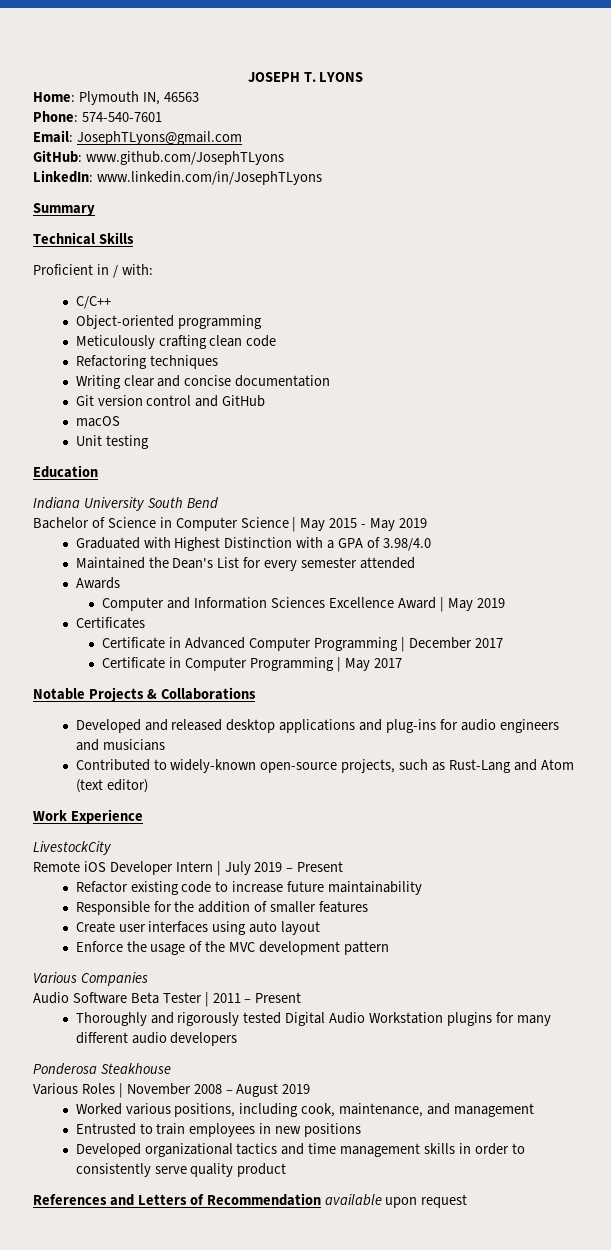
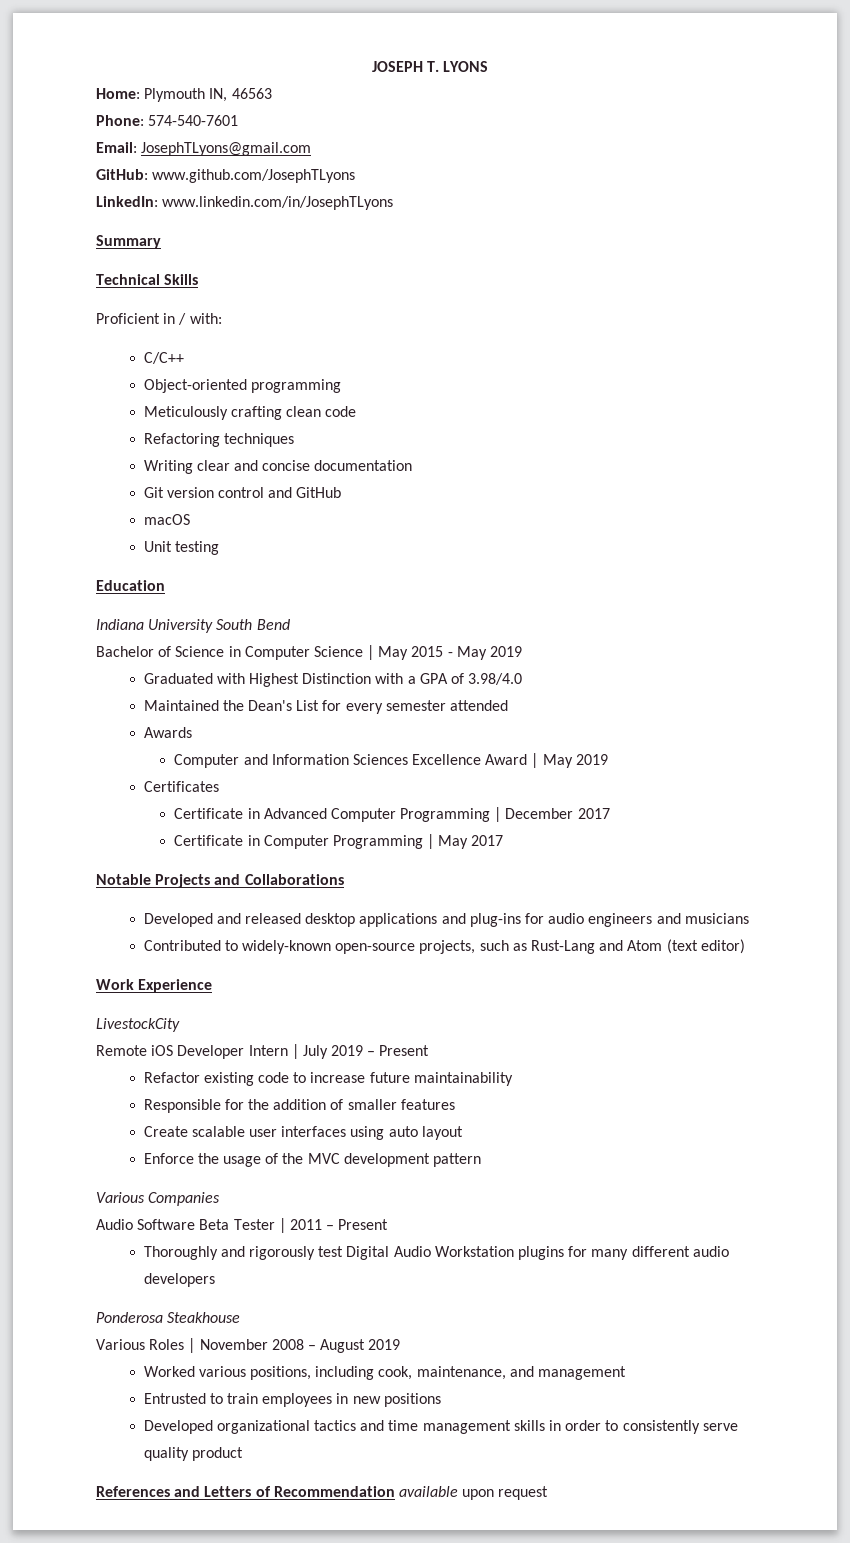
- Notable Projects & Collaborations
+ Notable Projects and Collaborations
- Create user interfaces using auto layout
+ Create scalable user interfaces using auto layout
- Thoroughly and rigorously tested Digital Audio Workstation plugins for many different audio developers
+ Thoroughly and rigorously test Digital Audio Workstation plugins for many different audio developers

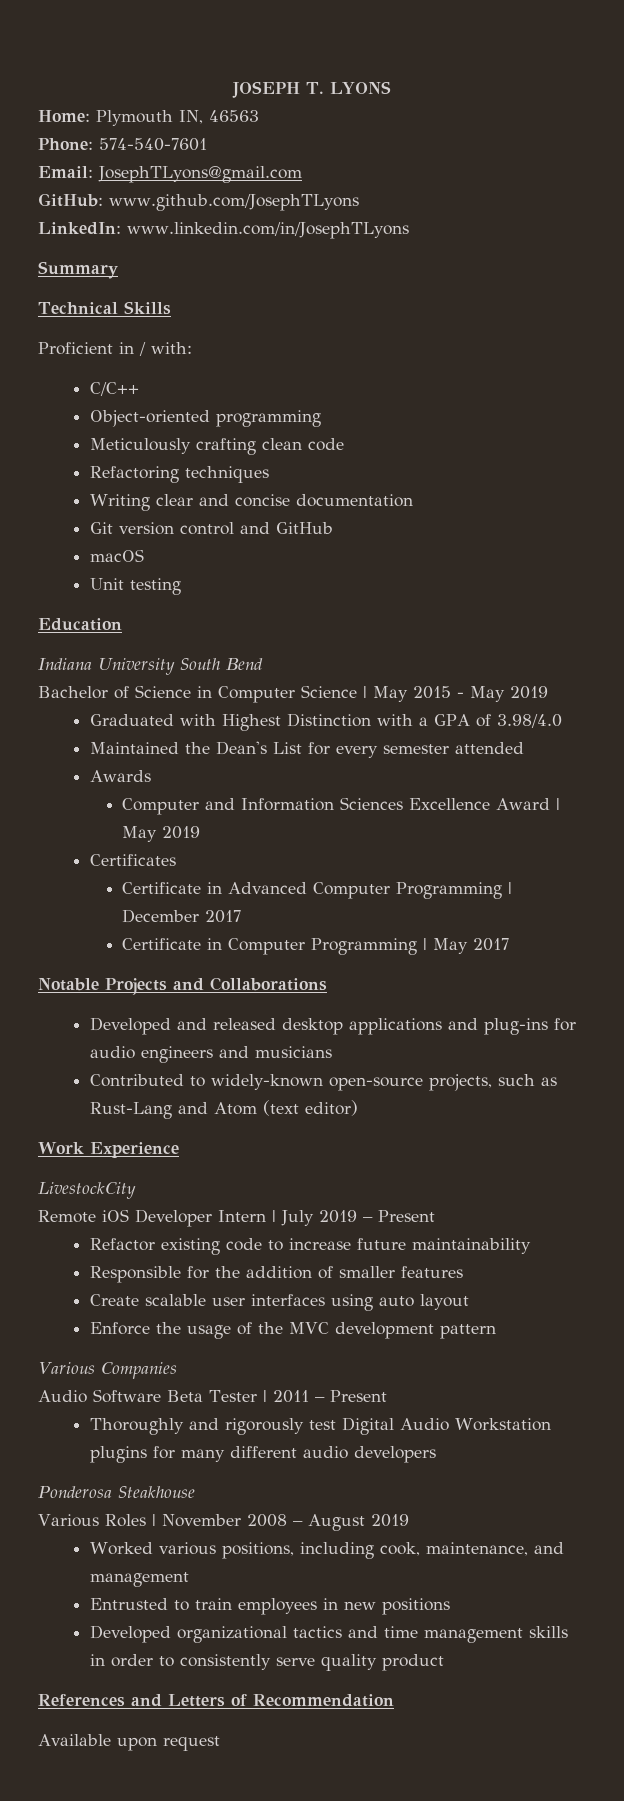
- References and Letters of Recommendation available upon request
+ References and Letters of Recommendation
+ Available upon request

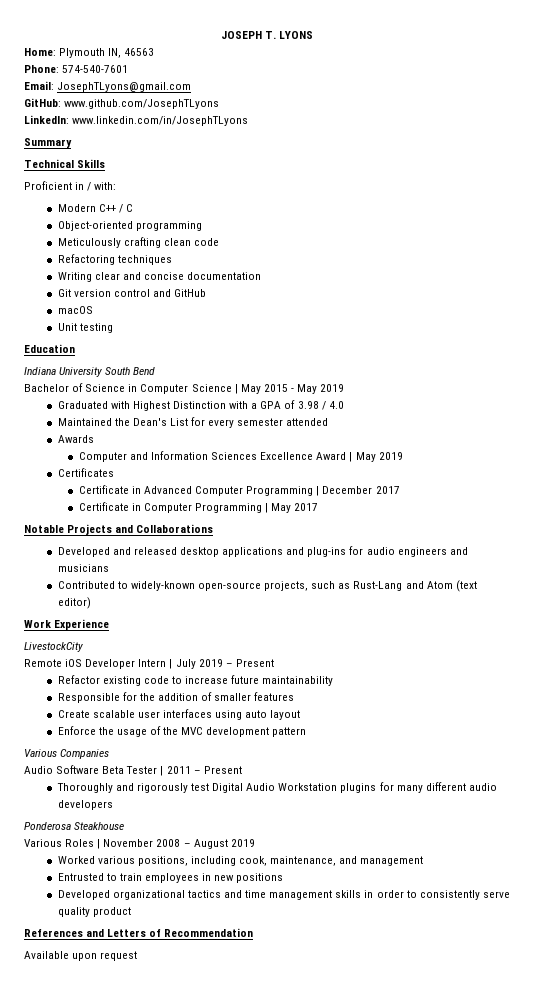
- C/C++
+ Modern C++ / C
- Graduated with Highest Distinction with a GPA of 3.98/4.0
+ Graduated with Highest Distinction with a GPA of 3.98 / 4.0

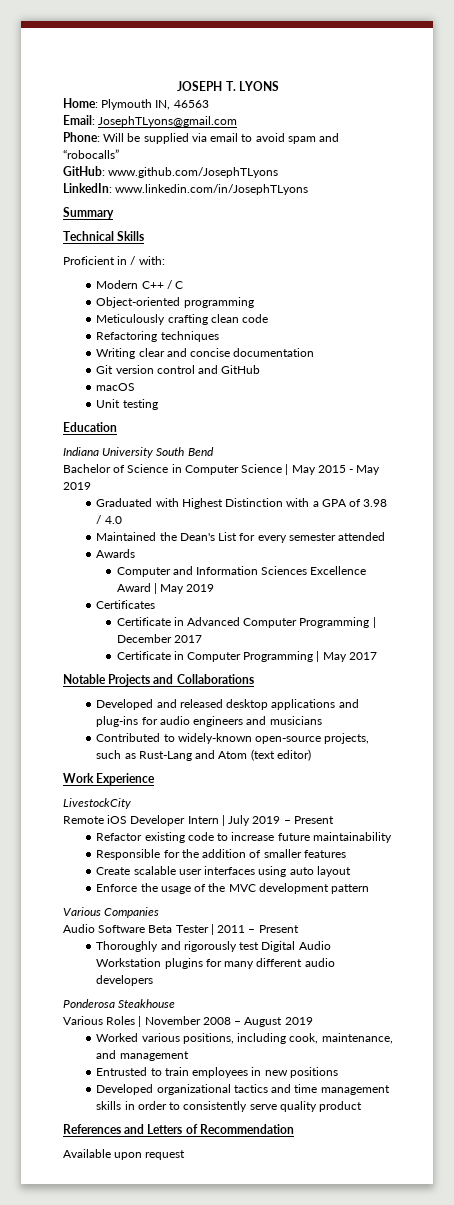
- Phone: 574-540-7601
+ Phone: Will be supplied via email to avoid spam and “robocalls”

